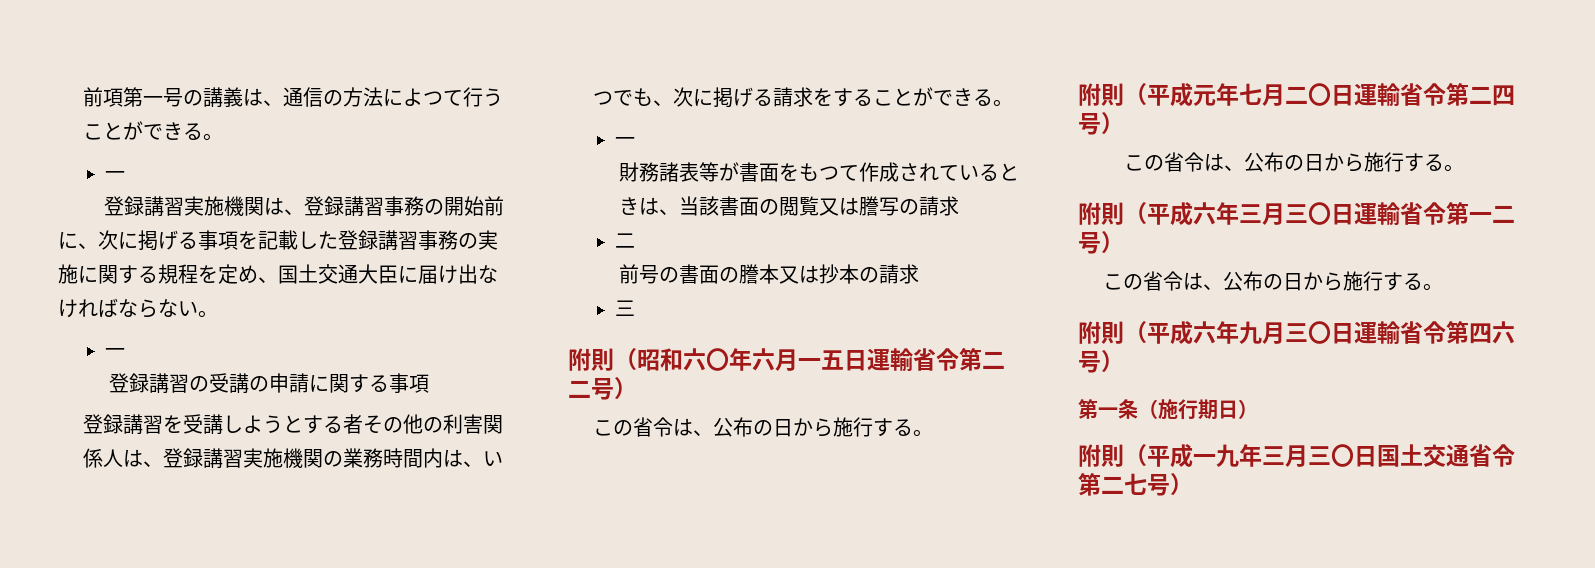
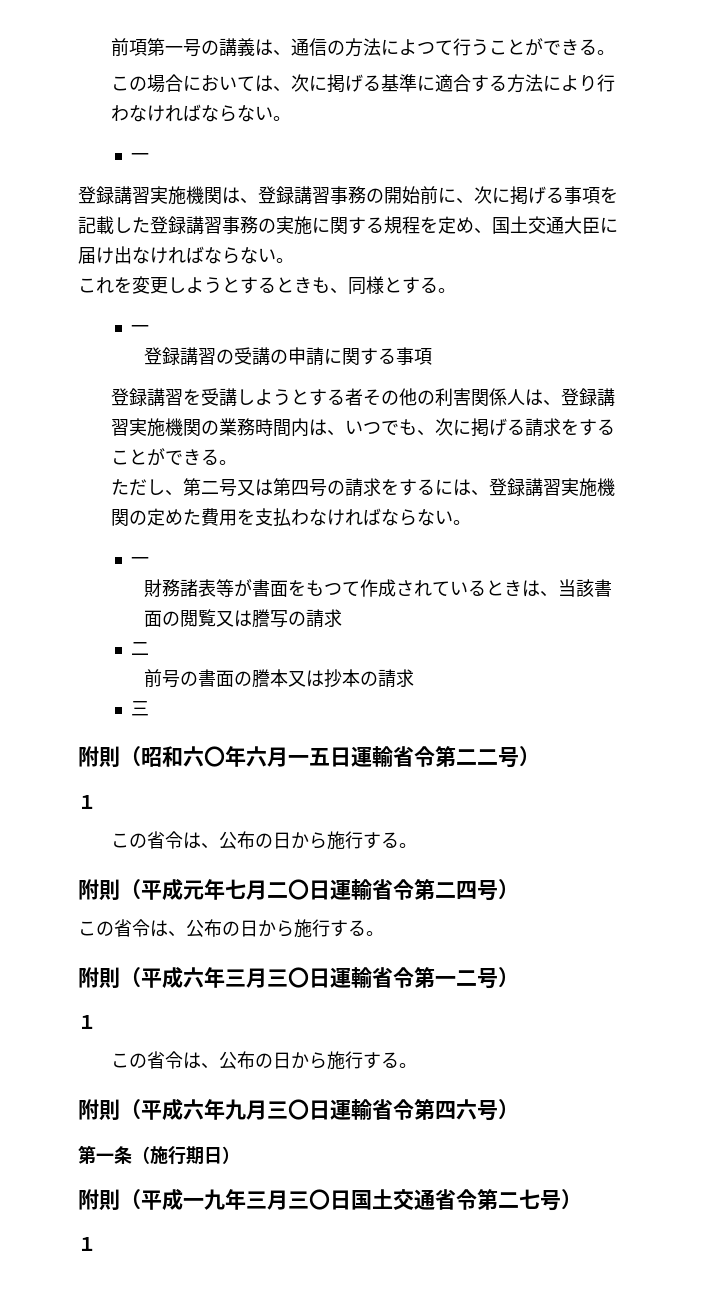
+ この場合においては、次に掲げる基準に適合する方法により行わなければならない。
+ これを変更しようとするときも、同様とする。
+ ただし、第二号又は第四号の請求をするには、登録講習実施機関の定めた費用を支払わなければならない。
  附則（昭和六〇年六月一五日運輸省令第二二号）
+ １
  附則（平成六年三月三〇日運輸省令第一二号）
+ １
  附則（平成一九年三月三〇日国土交通省令第二七号）
+ １

